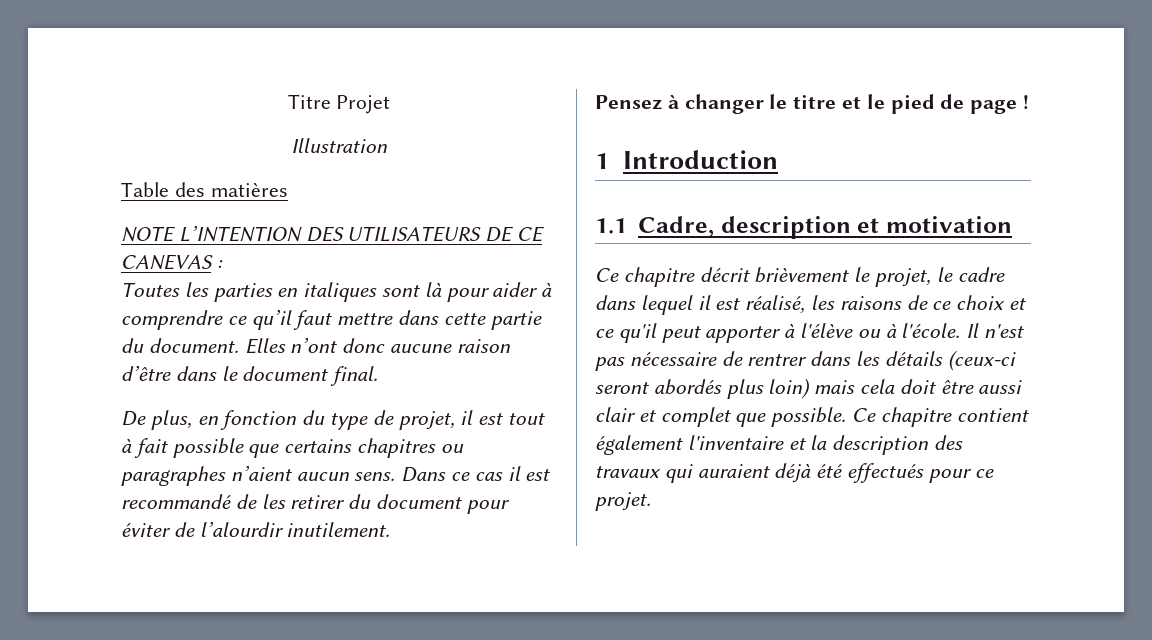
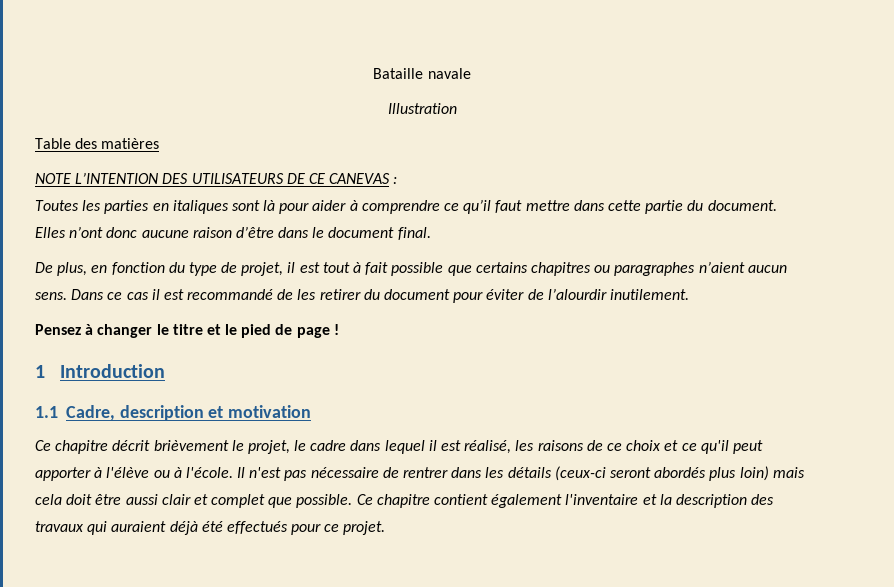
- Titre Projet
+ Bataille navale

